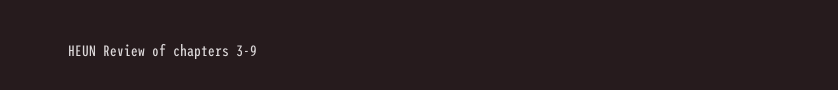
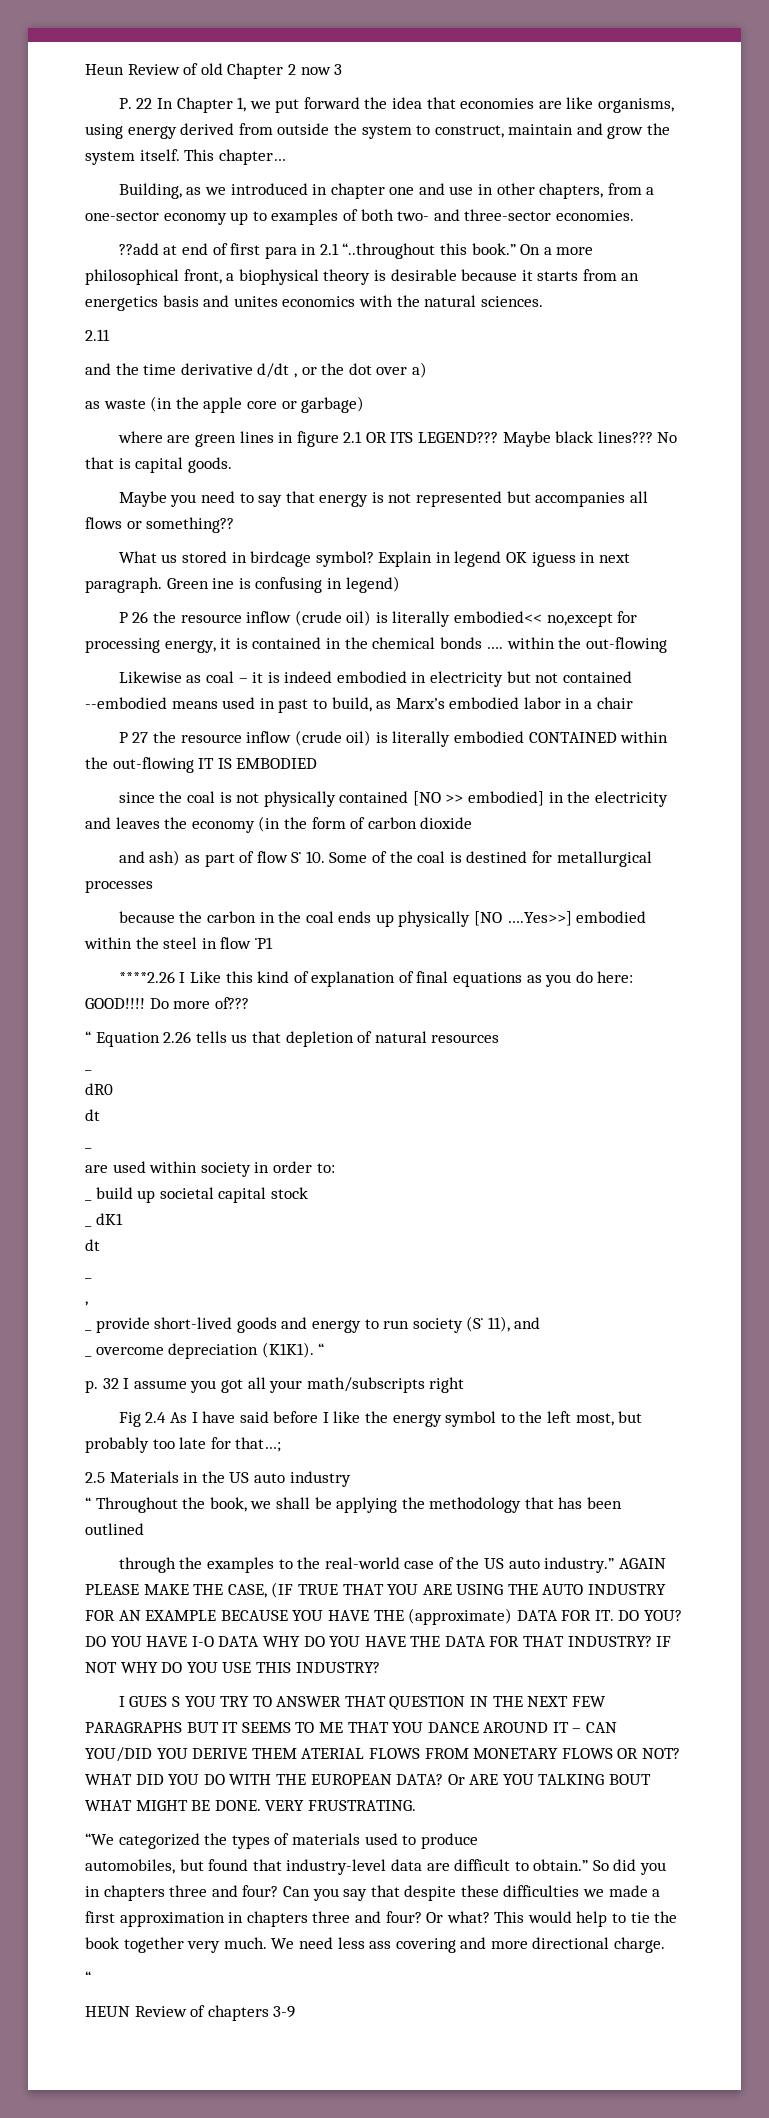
+ Heun Review of old Chapter 2 now 3
+ P. 22 In Chapter 1, we put forward the idea that economies are like organisms, using energy derived from outside the system to construct, maintain and grow the system itself. This chapter…
+ Building, as we introduced in chapter one and use in other chapters, from a one-sector economy up to examples of both two- and three-sector economies.
+ ??add at end of first para in 2.1 “..throughout this book.” On a more philosophical front, a biophysical theory is desirable because it starts from an energetics basis and unites economics with the natural sciences.
+ 2.11
+ and the time derivative d/dt , or the dot over a)
+ as waste (in the apple core or garbage)
+ where are green lines in figure 2.1 OR ITS LEGEND??? Maybe black lines??? No that is capital goods.
+ Maybe you need to say that energy is not represented but accompanies all flows or something??
+ What us stored in birdcage symbol? Explain in legend OK iguess in next paragraph. Green ine is confusing in legend)
+ P 26 the resource inflow (crude oil) is literally embodied<< no,except for processing energy, it is contained in the chemical bonds …. within the out-flowing
+ Likewise as coal – it is indeed embodied in electricity but not contained --embodied means used in past to build, as Marx’s embodied labor in a chair
+ P 27 the resource inflow (crude oil) is literally embodied CONTAINED within the out-flowing IT IS EMBODIED
+ since the coal is not physically contained [NO >> embodied] in the electricity and leaves the economy (in the form of carbon dioxide
+ and ash) as part of flow S˙ 10. Some of the coal is destined for metallurgical processes
+ because the carbon in the coal ends up physically [NO ….Yes>>] embodied within the steel in flow ˙P1
+ ****2.26 I Like this kind of explanation of final equations as you do here: GOOD!!!! Do more of???
+ “ Equation 2.26 tells us that depletion of natural resources
+ _
+ dR0
+ dt
+ _
+ are used within society in order to:
+ _ build up societal capital stock
+ _ dK1
+ dt
+ _
+ ,
+ _ provide short-lived goods and energy to run society (S˙ 11), and
+ _ overcome depreciation (K1K1). “
+ p. 32 I assume you got all your math/subscripts right
+ Fig 2.4 As I have said before I like the energy symbol to the left most, but probably too late for that…;
+ 2.5 Materials in the US auto industry
+ “ Throughout the book, we shall be applying the methodology that has been outlined
+ through the examples to the real-world case of the US auto industry.” AGAIN PLEASE MAKE THE CASE, (IF TRUE THAT YOU ARE USING THE AUTO INDUSTRY FOR AN EXAMPLE BECAUSE YOU HAVE THE (approximate) DATA FOR IT. DO YOU? DO YOU HAVE I-O DATA WHY DO YOU HAVE THE DATA FOR THAT INDUSTRY? IF NOT WHY DO YOU USE THIS INDUSTRY?
+ I GUES S YOU TRY TO ANSWER THAT QUESTION IN THE NEXT FEW PARAGRAPHS BUT IT SEEMS TO ME THAT YOU DANCE AROUND IT – CAN YOU/DID YOU DERIVE THEM ATERIAL FLOWS FROM MONETARY FLOWS OR NOT? WHAT DID YOU DO WITH THE EUROPEAN DATA? Or ARE YOU TALKING BOUT WHAT MIGHT BE DONE. VERY FRUSTRATING.
+ “We categorized the types of materials used to produce
+ automobiles, but found that industry-level data are difficult to obtain.” So did you in chapters three and four? Can you say that despite these difficulties we made a first approximation in chapters three and four? Or what? This would help to tie the book together very much. We need less ass covering and more directional charge.
+ “

